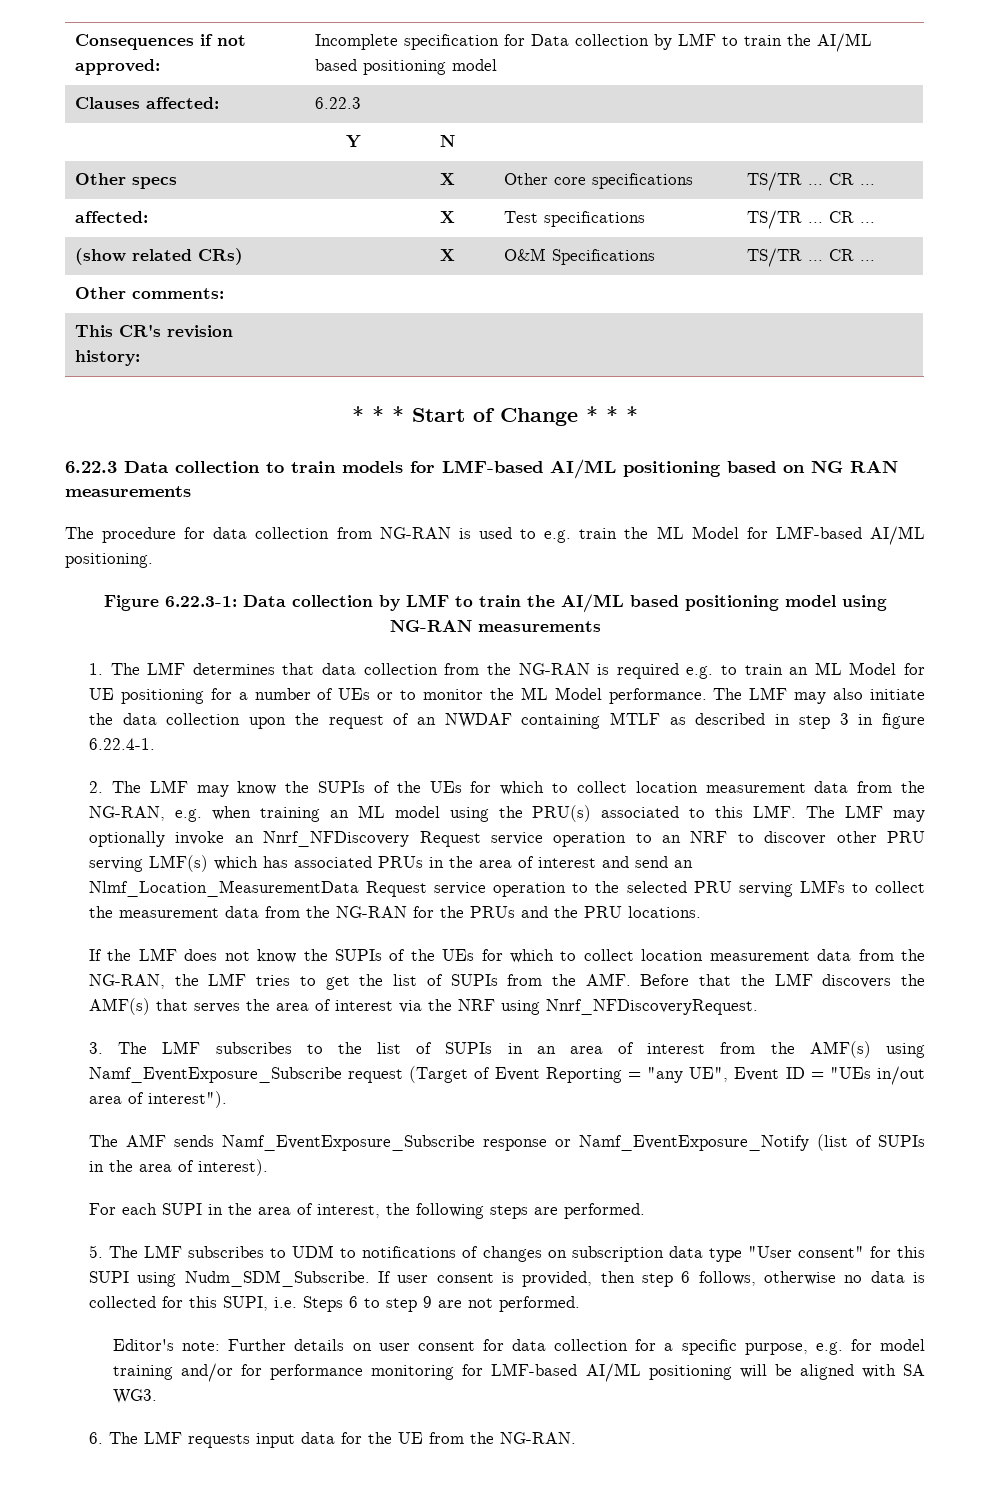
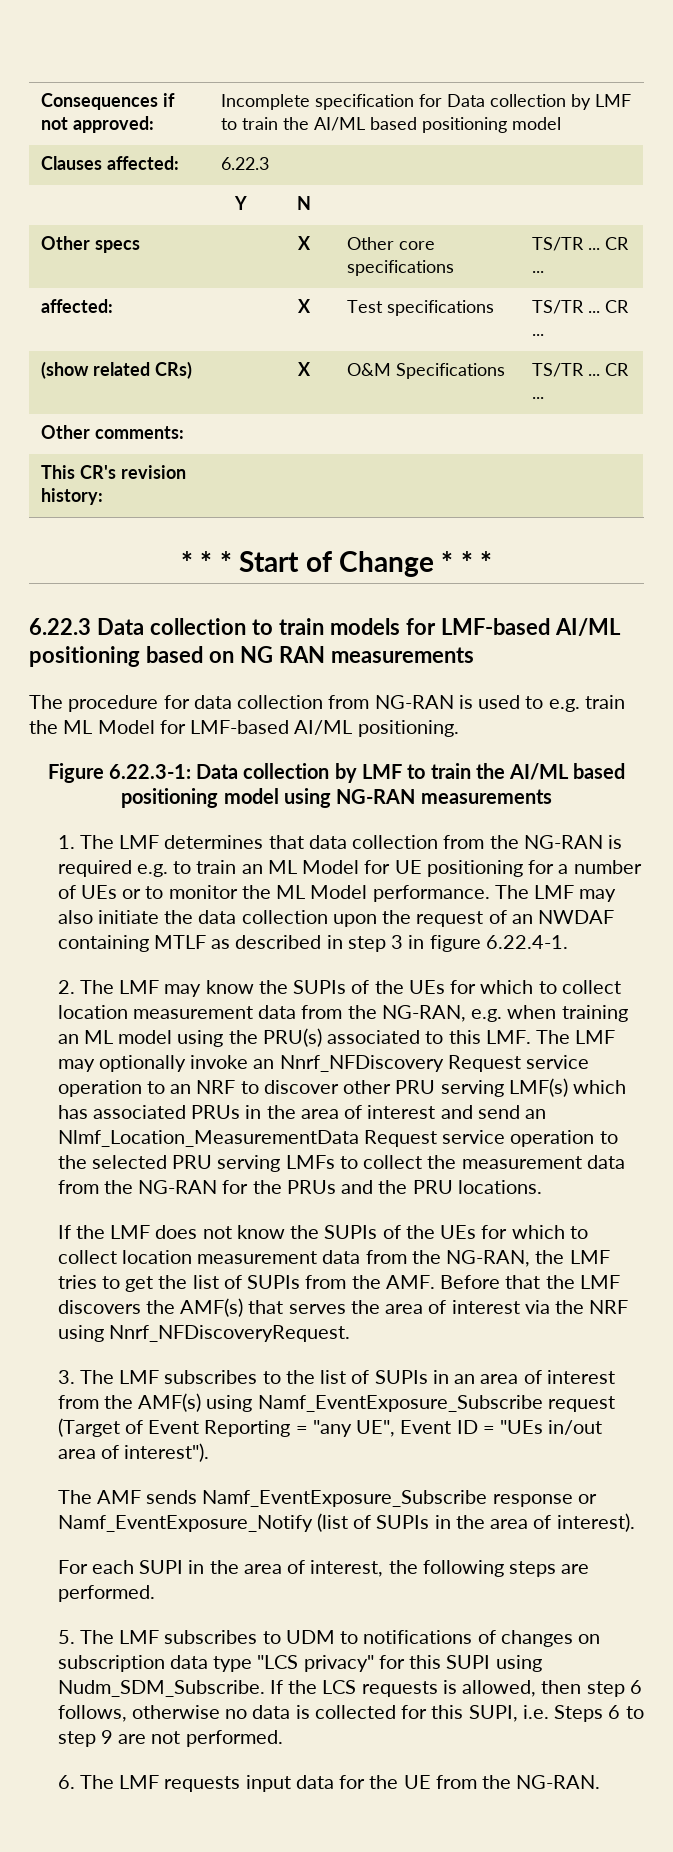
- 5. The LMF subscribes to UDM to notifications of changes on subscription data type "User consent" for this SUPI using Nudm_SDM_Subscribe.
+ 5. The LMF subscribes to UDM to notifications of changes on subscription data type "LCS privacy" for this SUPI using Nudm_SDM_Subscribe.
- If user consent is provided, then step 6 follows, otherwise no data is collected for this SUPI, i.e. Steps 6 to step 9 are not performed.
+ If the LCS requests is allowed, then step 6 follows, otherwise no data is collected for this SUPI, i.e. Steps 6 to step 9 are not performed.
- Editor's note: Further details on user consent for data collection for a specific purpose, e.g. for model training and/or for performance monitoring for LMF-based AI/ML positioning will be aligned with SA WG3.

